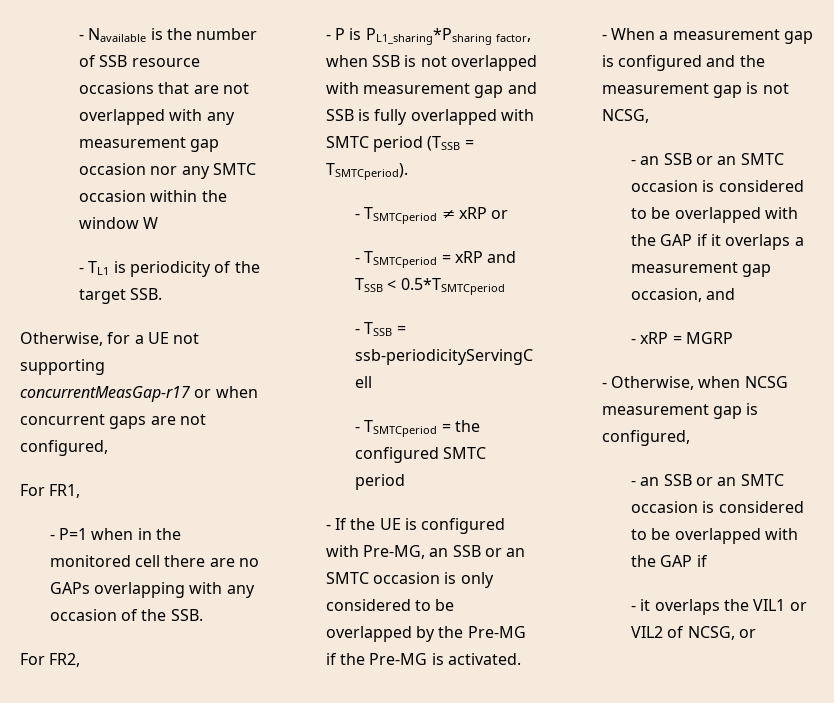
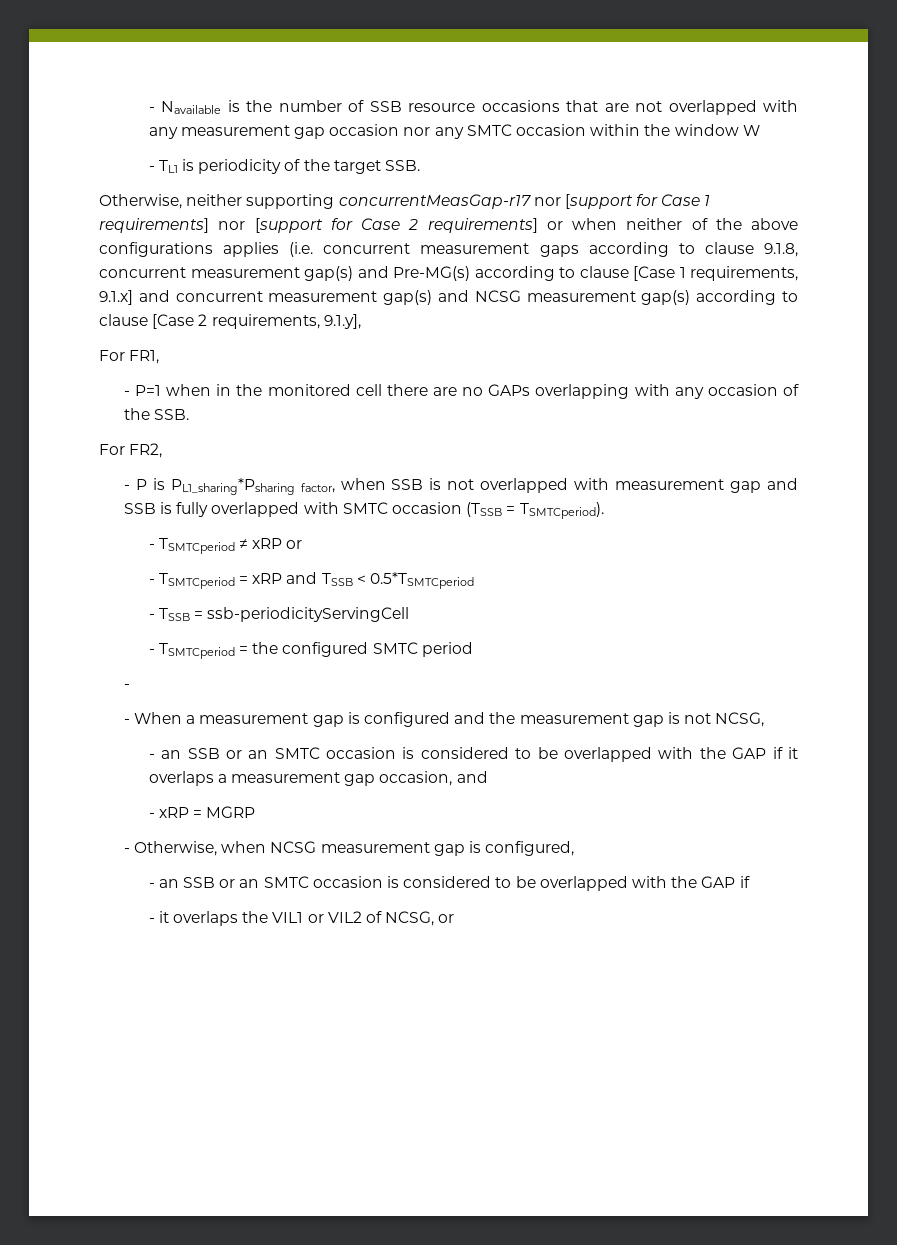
- Otherwise, for a UE not supporting concurrentMeasGap-r17 or when concurrent gaps are not configured,
+ Otherwise, neither supporting concurrentMeasGap-r17 nor [support for Case 1 requirements] nor [support for Case 2 requirements] or when neither of the above configurations applies (i.e. concurrent measurement gaps according to clause 9.1.8, concurrent measurement gap(s) and Pre-MG(s) according to clause [Case 1 requirements, 9.1.x] and concurrent measurement gap(s) and NCSG measurement gap(s) according to clause [Case 2 requirements, 9.1.y],
- - P is PL1_sharing*Psharing factor, when SSB is not overlapped with measurement gap and SSB is fully overlapped with SMTC period (TSSB = TSMTCperiod).
+ - P is PL1_sharing*Psharing factor, when SSB is not overlapped with measurement gap and SSB is fully overlapped with SMTC occasion (TSSB = TSMTCperiod).
  - TSMTCperiod = the configured SMTC period
- - If the UE is configured with Pre-MG, an SSB or an SMTC occasion is only considered to be overlapped by the Pre-MG if the Pre-MG is activated.
+ -

